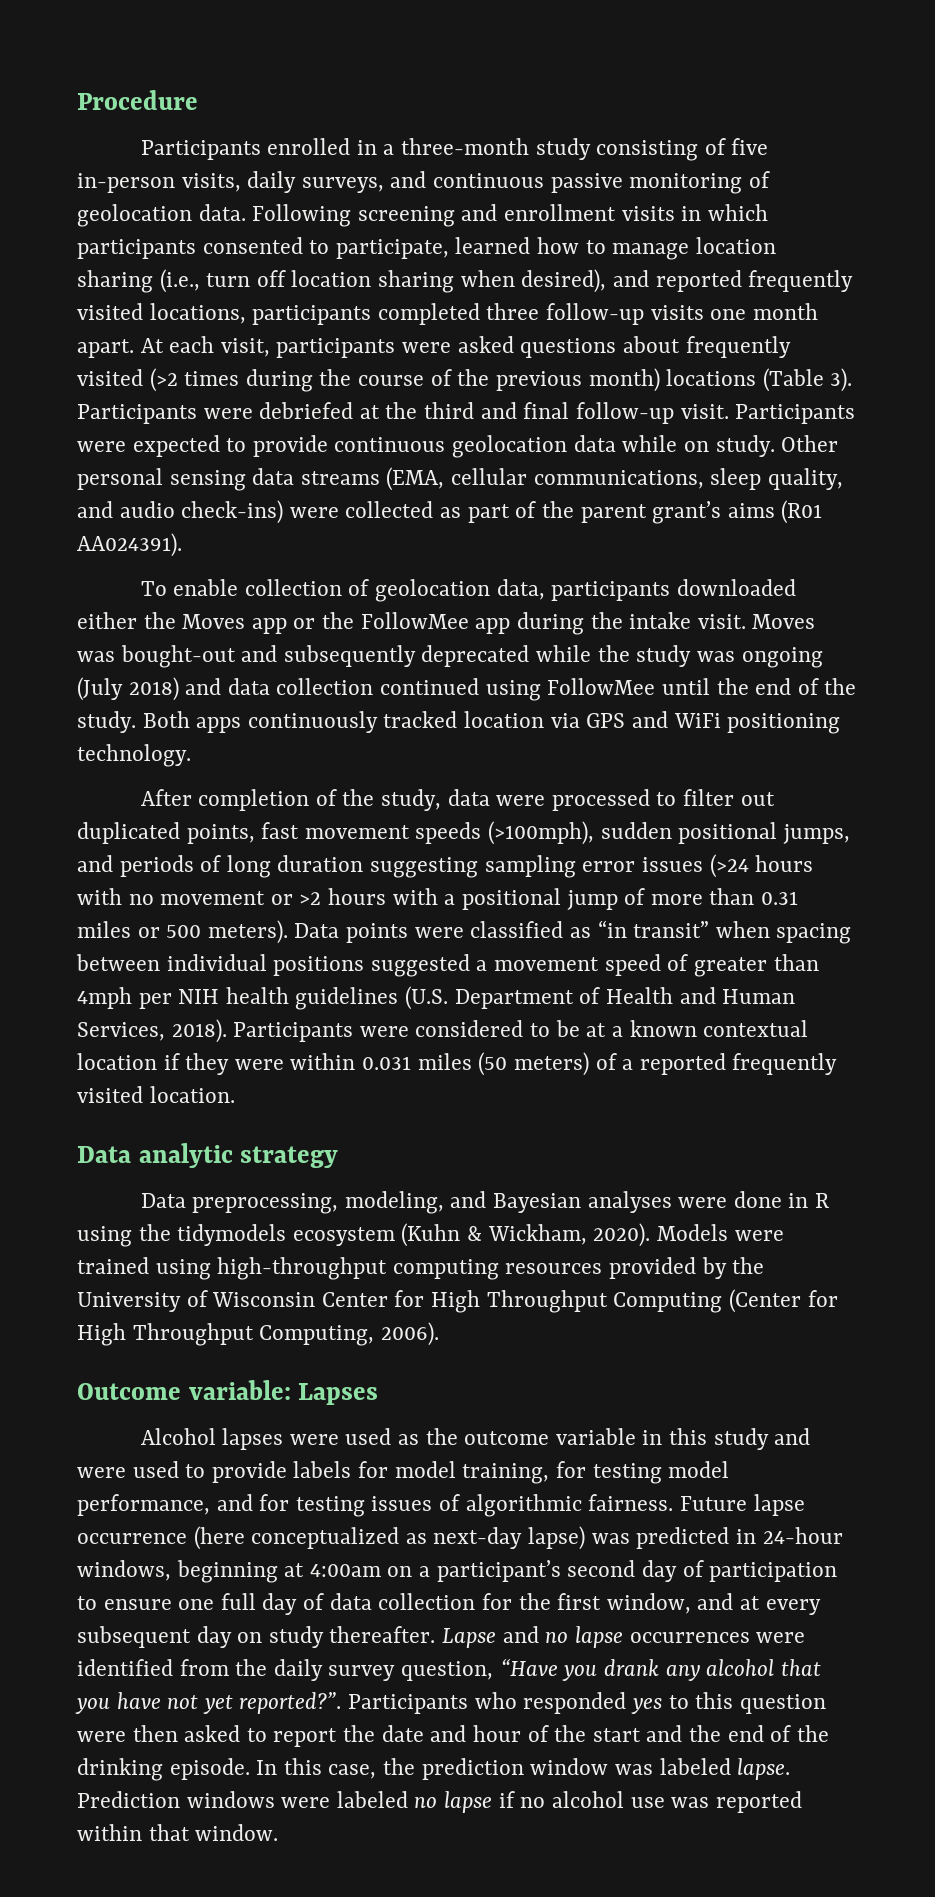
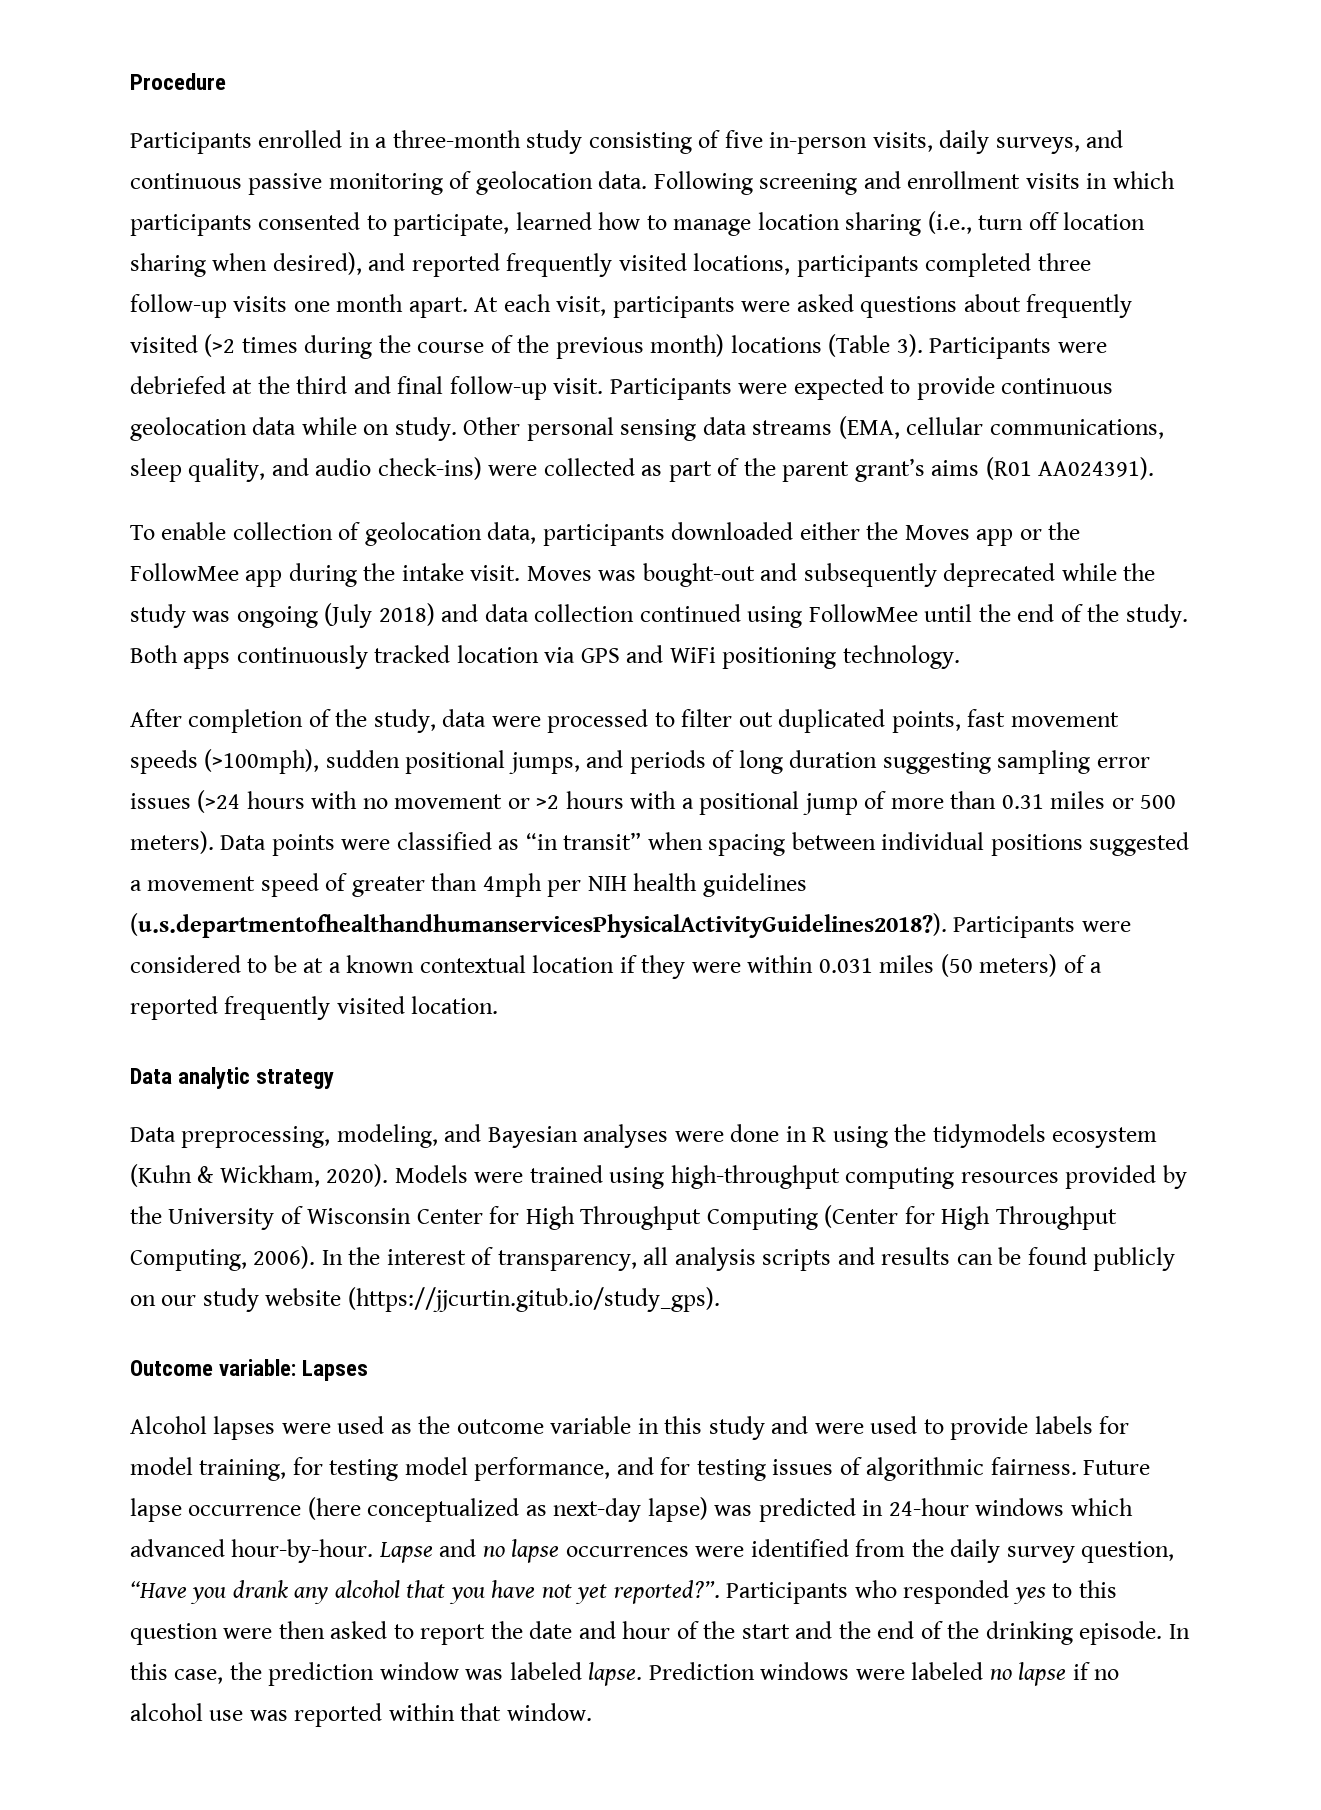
- Data points were classified as “in transit” when spacing between individual positions suggested a movement speed of greater than 4mph per NIH health guidelines (U.S. Department of Health and Human Services, 2018). Participants were considered to be at a known contextual location if they were within 0.031 miles (50 meters) of a reported frequently visited location.
+ Data points were classified as “in transit” when spacing between individual positions suggested a movement speed of greater than 4mph per NIH health guidelines (u.s.departmentofhealthandhumanservicesPhysicalActivityGuidelines2018?). Participants were considered to be at a known contextual location if they were within 0.031 miles (50 meters) of a reported frequently visited location.
+ In the interest of transparency, all analysis scripts and results can be found publicly on our study website (https://jjcurtin.gitub.io/study_gps).
- Future lapse occurrence (here conceptualized as next-day lapse) was predicted in 24-hour windows, beginning at 4:00am on a participant’s second day of participation to ensure one full day of data collection for the first window, and at every subsequent day on study thereafter.
+ Future lapse occurrence (here conceptualized as next-day lapse) was predicted in 24-hour windows which advanced hour-by-hour.

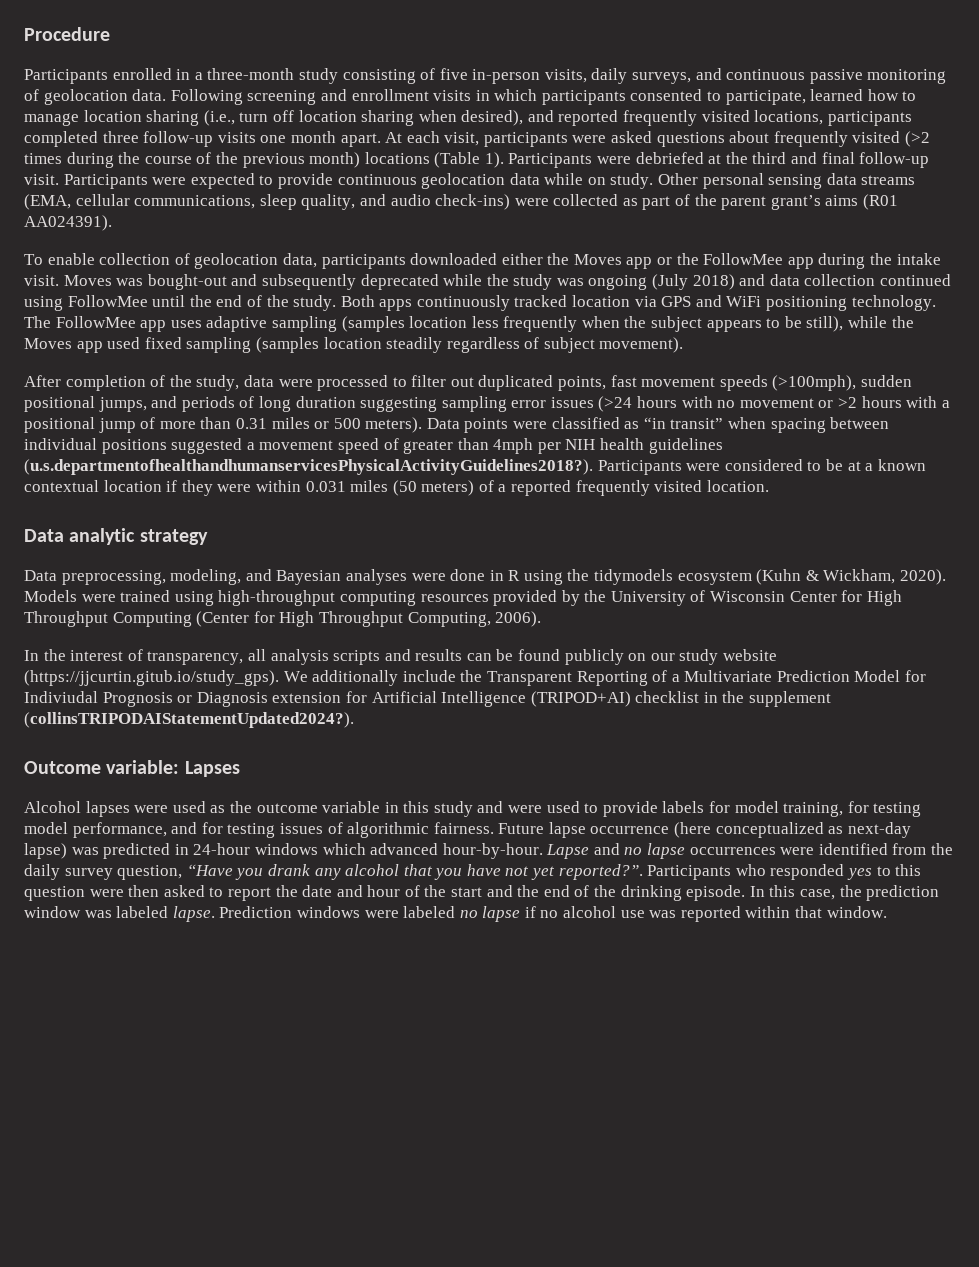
- At each visit, participants were asked questions about frequently visited (>2 times during the course of the previous month) locations (Table 3).
+ At each visit, participants were asked questions about frequently visited (>2 times during the course of the previous month) locations (Table 1).
+ The FollowMee app uses adaptive sampling (samples location less frequently when the subject appears to be still), while the Moves app used fixed sampling (samples location steadily regardless of subject movement).
- Models were trained using high-throughput computing resources provided by the University of Wisconsin Center for High Throughput Computing (Center for High Throughput Computing, 2006). In the interest of transparency, all analysis scripts and results can be found publicly on our study website (https://jjcurtin.gitub.io/study_gps).
+ Models were trained using high-throughput computing resources provided by the University of Wisconsin Center for High Throughput Computing (Center for High Throughput Computing, 2006).
+ In the interest of transparency, all analysis scripts and results can be found publicly on our study website (https://jjcurtin.gitub.io/study_gps). We additionally include the Transparent Reporting of a Multivariate Prediction Model for Indiviudal Prognosis or Diagnosis extension for Artificial Intelligence (TRIPOD+AI) checklist in the supplement (collinsTRIPODAIStatementUpdated2024?).

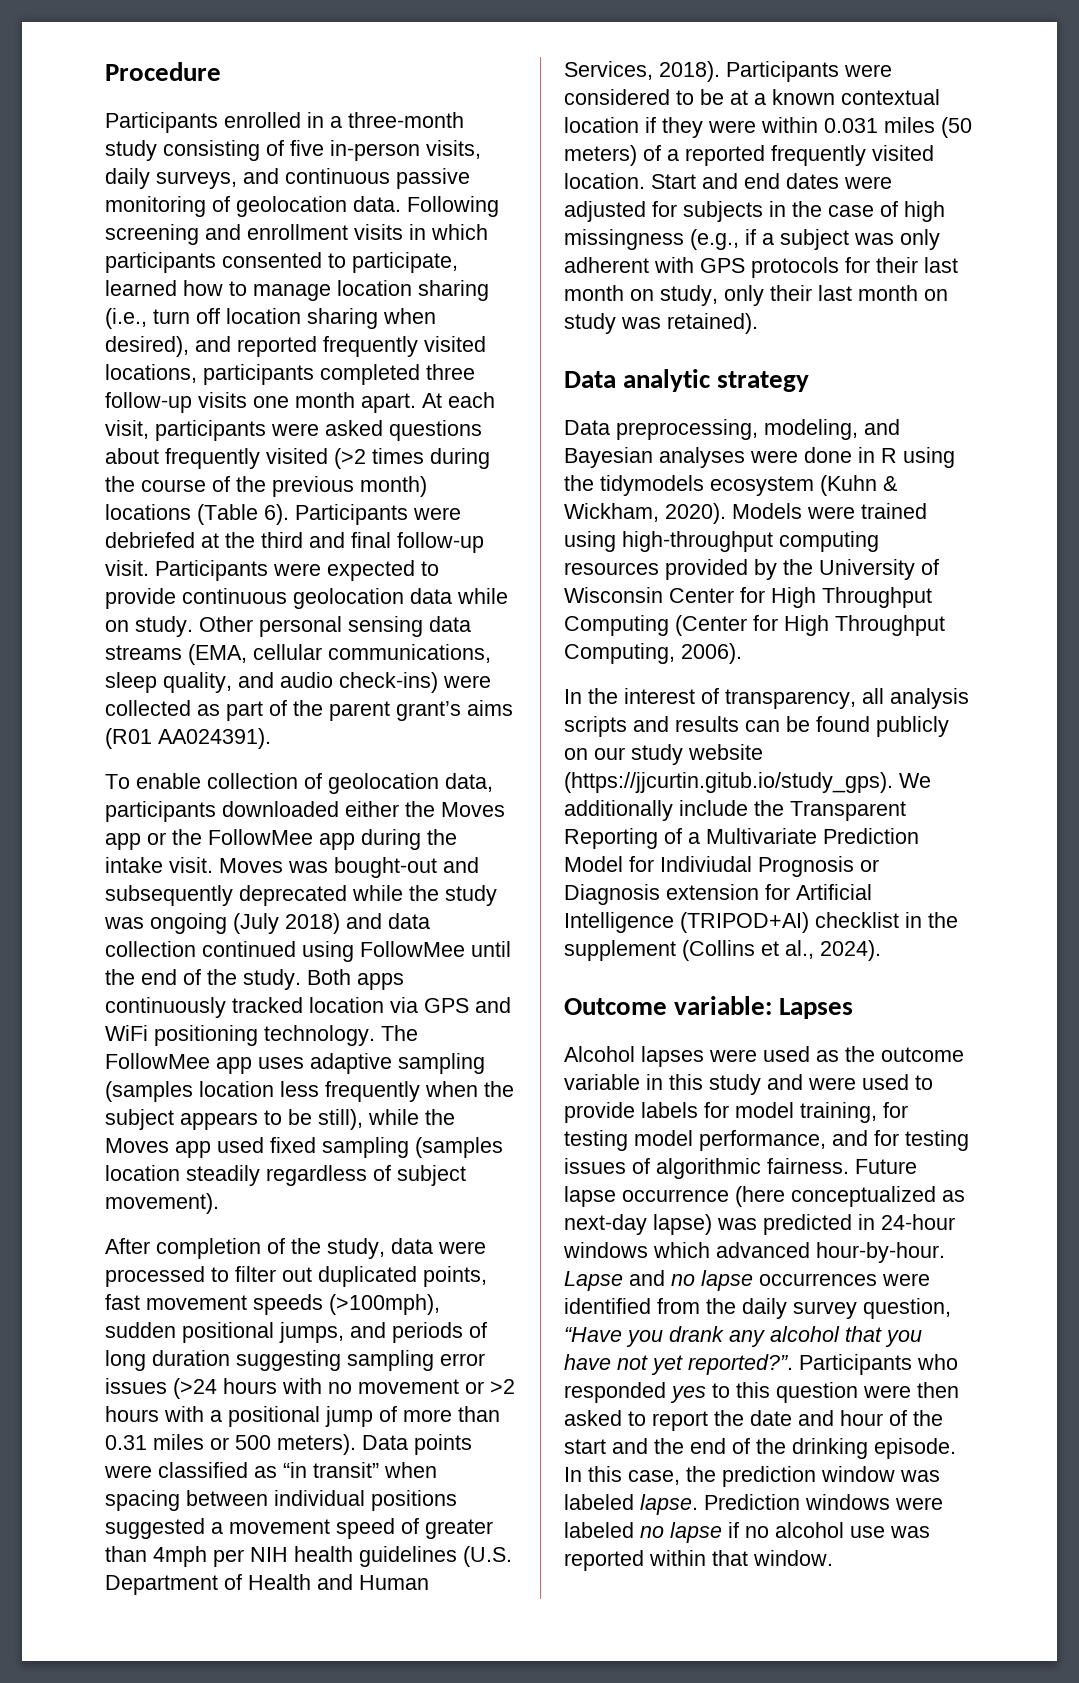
- At each visit, participants were asked questions about frequently visited (>2 times during the course of the previous month) locations (Table 1).
+ At each visit, participants were asked questions about frequently visited (>2 times during the course of the previous month) locations (Table 6).
- Data points were classified as “in transit” when spacing between individual positions suggested a movement speed of greater than 4mph per NIH health guidelines (u.s.departmentofhealthandhumanservicesPhysicalActivityGuidelines2018?). Participants were considered to be at a known contextual location if they were within 0.031 miles (50 meters) of a reported frequently visited location.
+ Data points were classified as “in transit” when spacing between individual positions suggested a movement speed of greater than 4mph per NIH health guidelines (U.S. Department of Health and Human Services, 2018). Participants were considered to be at a known contextual location if they were within 0.031 miles (50 meters) of a reported frequently visited location. Start and end dates were adjusted for subjects in the case of high missingness (e.g., if a subject was only adherent with GPS protocols for their last month on study, only their last month on study was retained).
- In the interest of transparency, all analysis scripts and results can be found publicly on our study website (https://jjcurtin.gitub.io/study_gps). We additionally include the Transparent Reporting of a Multivariate Prediction Model for Indiviudal Prognosis or Diagnosis extension for Artificial Intelligence (TRIPOD+AI) checklist in the supplement (collinsTRIPODAIStatementUpdated2024?).
+ In the interest of transparency, all analysis scripts and results can be found publicly on our study website (https://jjcurtin.gitub.io/study_gps). We additionally include the Transparent Reporting of a Multivariate Prediction Model for Indiviudal Prognosis or Diagnosis extension for Artificial Intelligence (TRIPOD+AI) checklist in the supplement (Collins et al., 2024).

